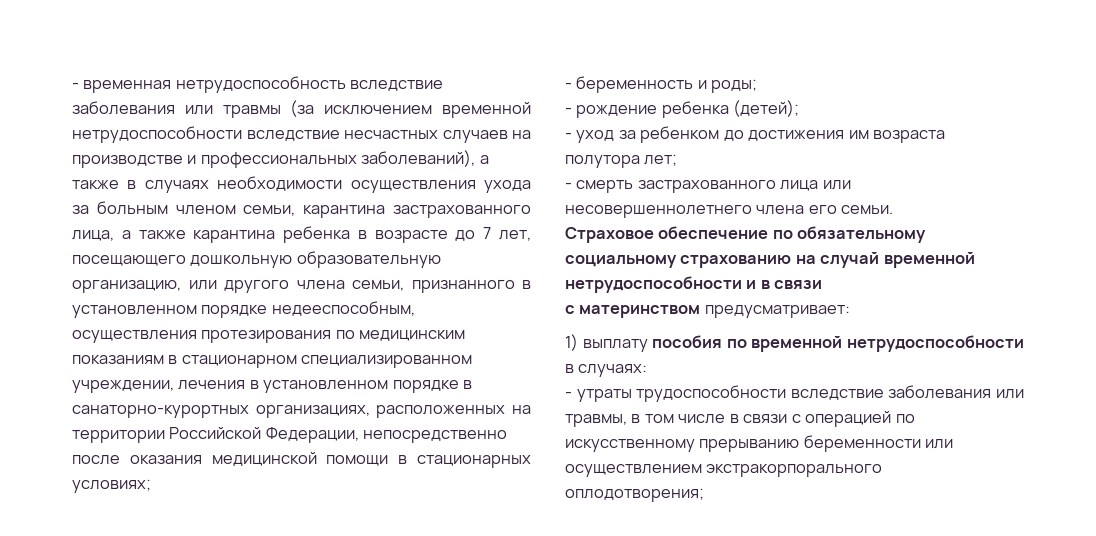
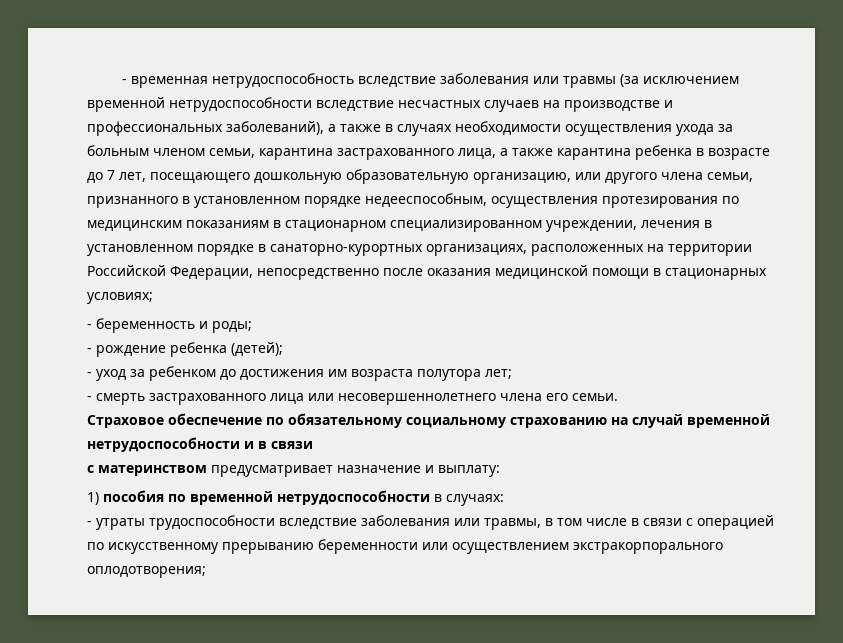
- с материнством предусматривает:
+ с материнством предусматривает назначение и выплату:
- 1) выплату пособия по временной нетрудоспособности в случаях:
+ 1) пособия по временной нетрудоспособности в случаях:

